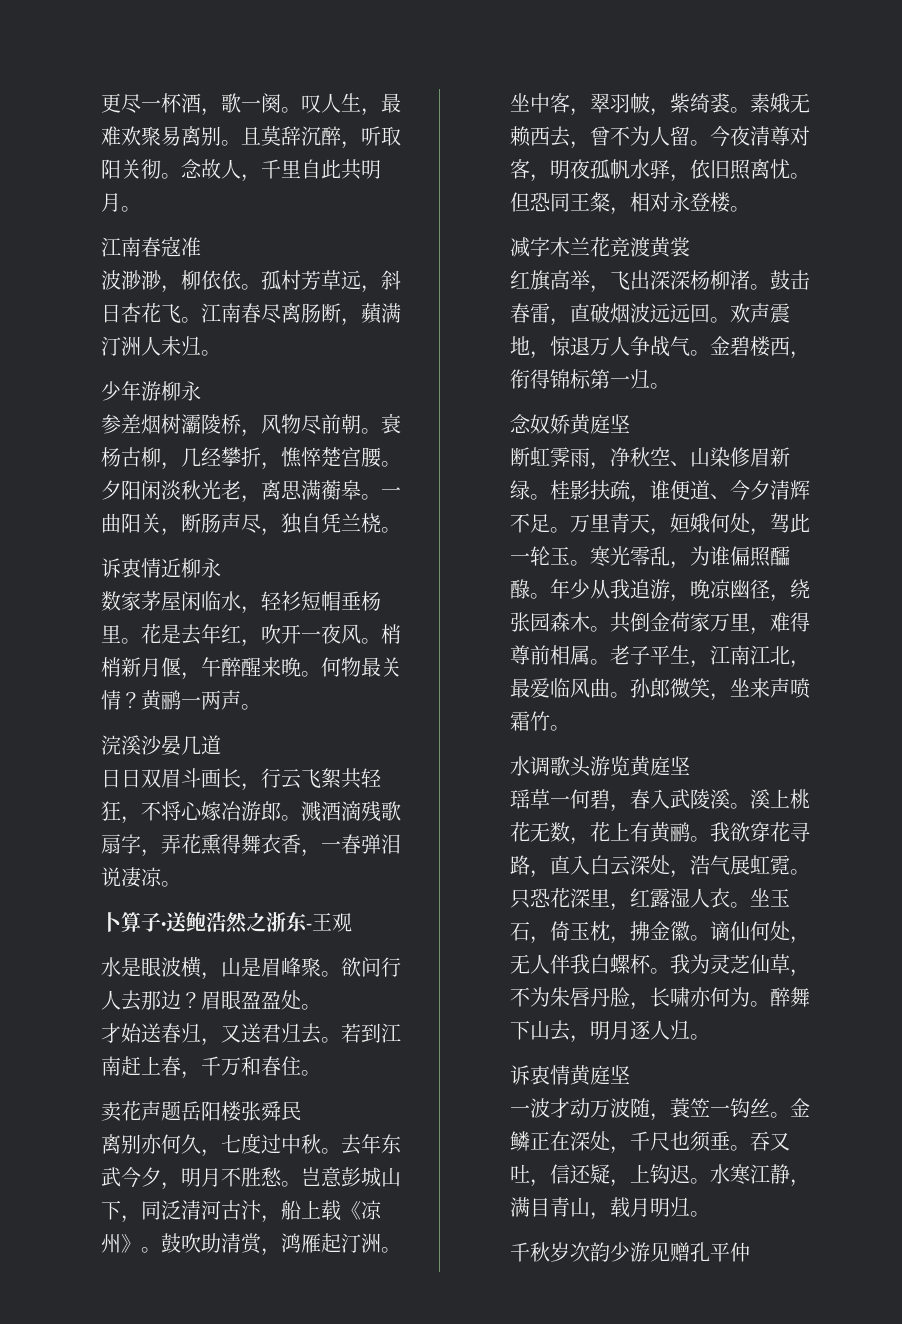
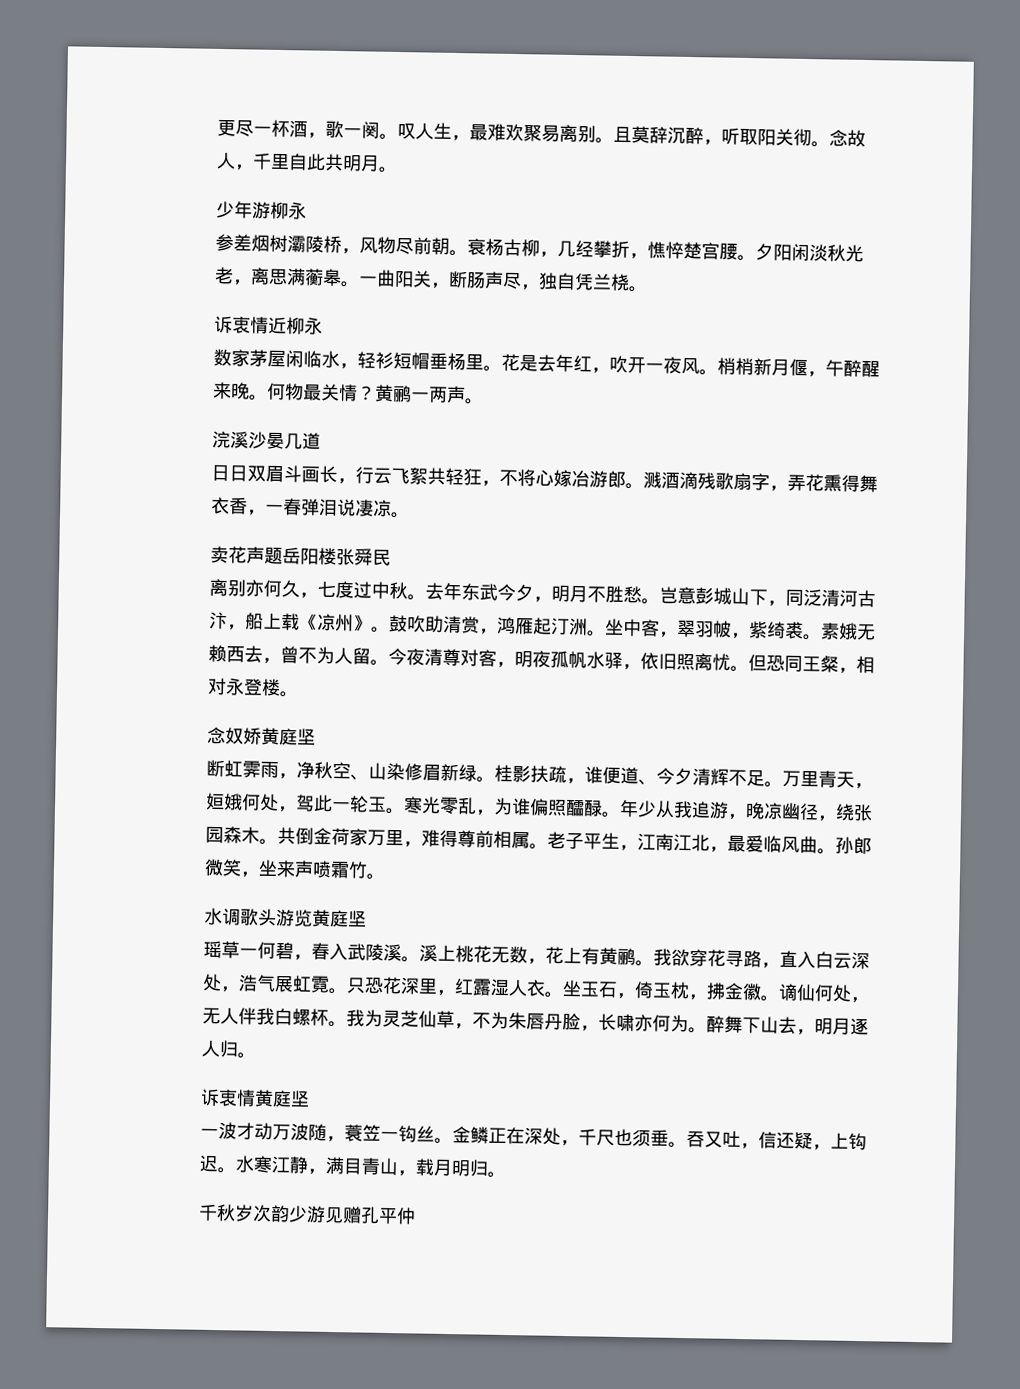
- 江南春寇准
- 波渺渺，柳依依。孤村芳草远，斜日杏花飞。江南春尽离肠断，蘋满汀洲人未归。
- 卜算子·送鲍浩然之浙东-王观
- 水是眼波横，山是眉峰聚。欲问行人去那边？眉眼盈盈处。
- 才始送春归，又送君归去。若到江南赶上春，千万和春住。
- 减字木兰花竞渡黄裳
- 红旗高举，飞出深深杨柳渚。鼓击春雷，直破烟波远远回。欢声震地，惊退万人争战气。金碧楼西，衔得锦标第一归。

